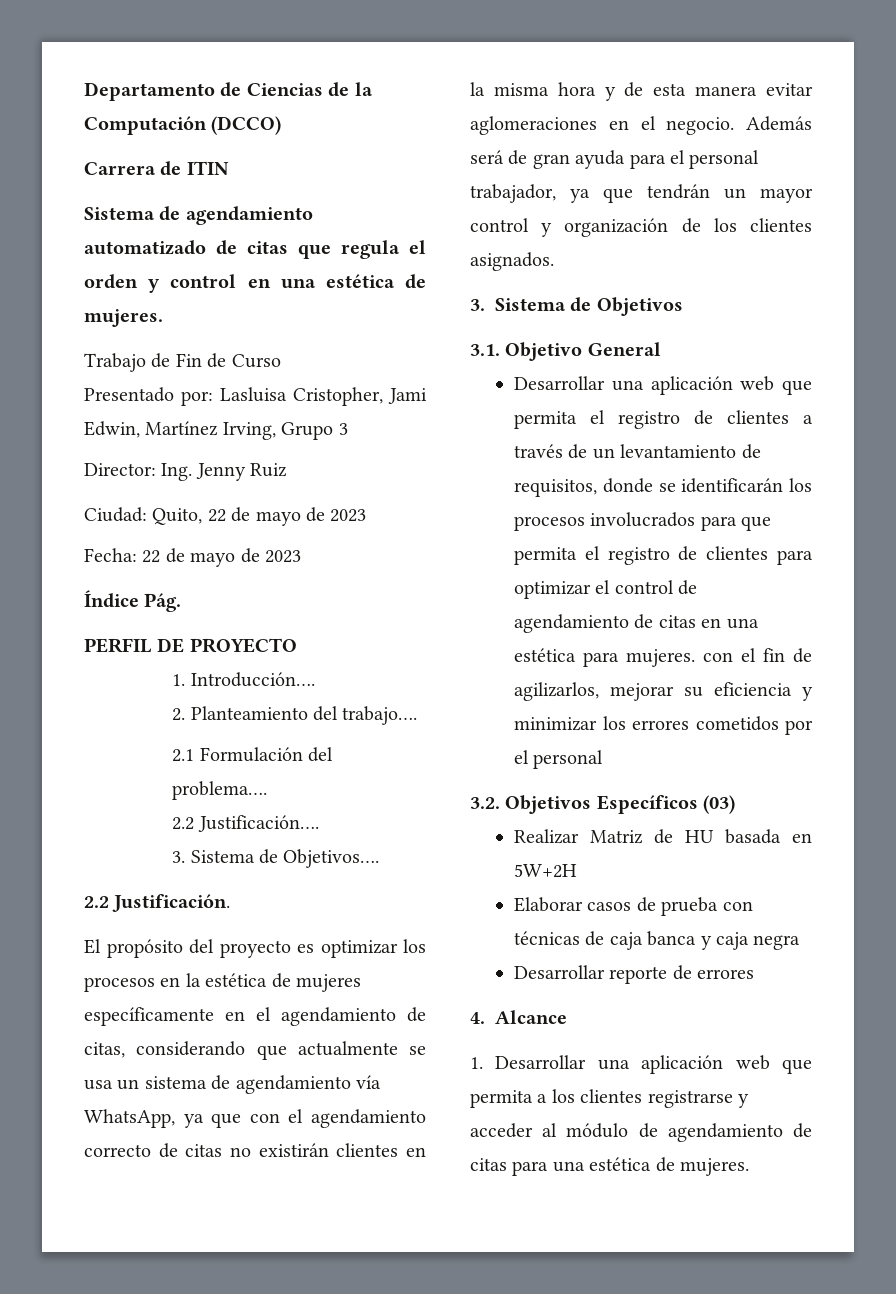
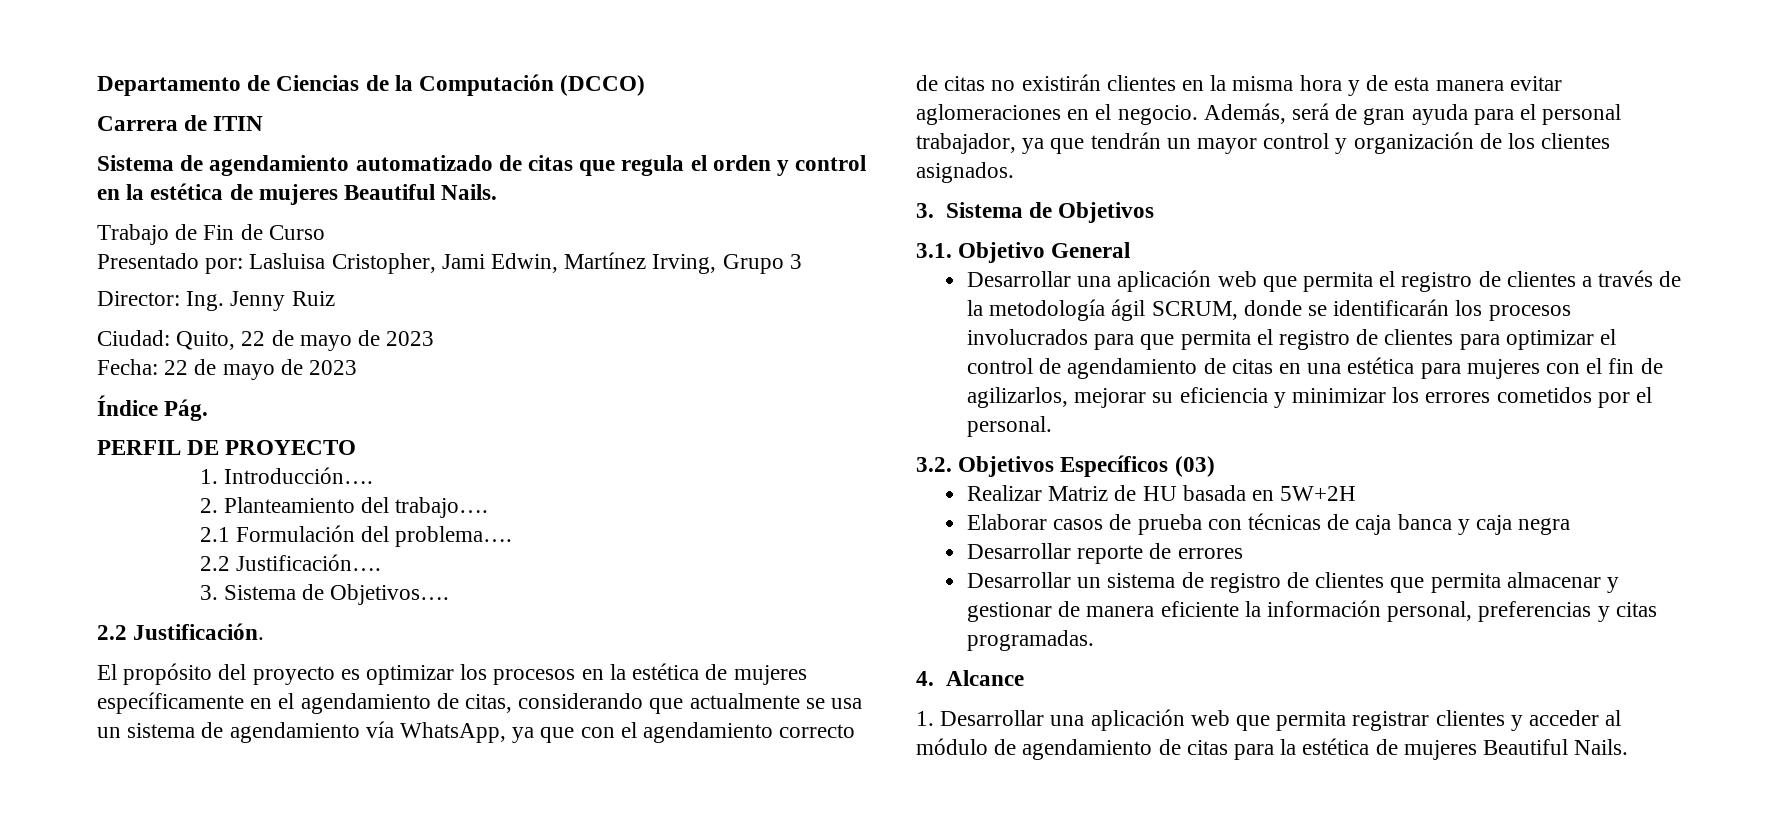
- Sistema de agendamiento automatizado de citas que regula el orden y control en una estética de mujeres.
+ Sistema de agendamiento automatizado de citas que regula el orden y control en la estética de mujeres Beautiful Nails.
- Además será de gran ayuda para el personal trabajador, ya que tendrán un mayor control y organización de los clientes asignados.
+ Además, será de gran ayuda para el personal trabajador, ya que tendrán un mayor control y organización de los clientes asignados.
- Desarrollar una aplicación web que permita el registro de clientes a través de un levantamiento de requisitos, donde se identificarán los procesos involucrados para que permita el registro de clientes para optimizar el control de agendamiento de citas en una estética para mujeres. con el fin de agilizarlos, mejorar su eficiencia y minimizar los errores cometidos por el personal
+ Desarrollar una aplicación web que permita el registro de clientes a través de la metodología ágil SCRUM, donde se identificarán los procesos involucrados para que permita el registro de clientes para optimizar el control de agendamiento de citas en una estética para mujeres con el fin de agilizarlos, mejorar su eficiencia y minimizar los errores cometidos por el personal.
+ Desarrollar un sistema de registro de clientes que permita almacenar y gestionar de manera eficiente la información personal, preferencias y citas programadas.
- 1. Desarrollar una aplicación web que permita a los clientes registrarse y acceder al módulo de agendamiento de citas para una estética de mujeres.
+ 1. Desarrollar una aplicación web que permita registrar clientes y acceder al módulo de agendamiento de citas para la estética de mujeres Beautiful Nails.

